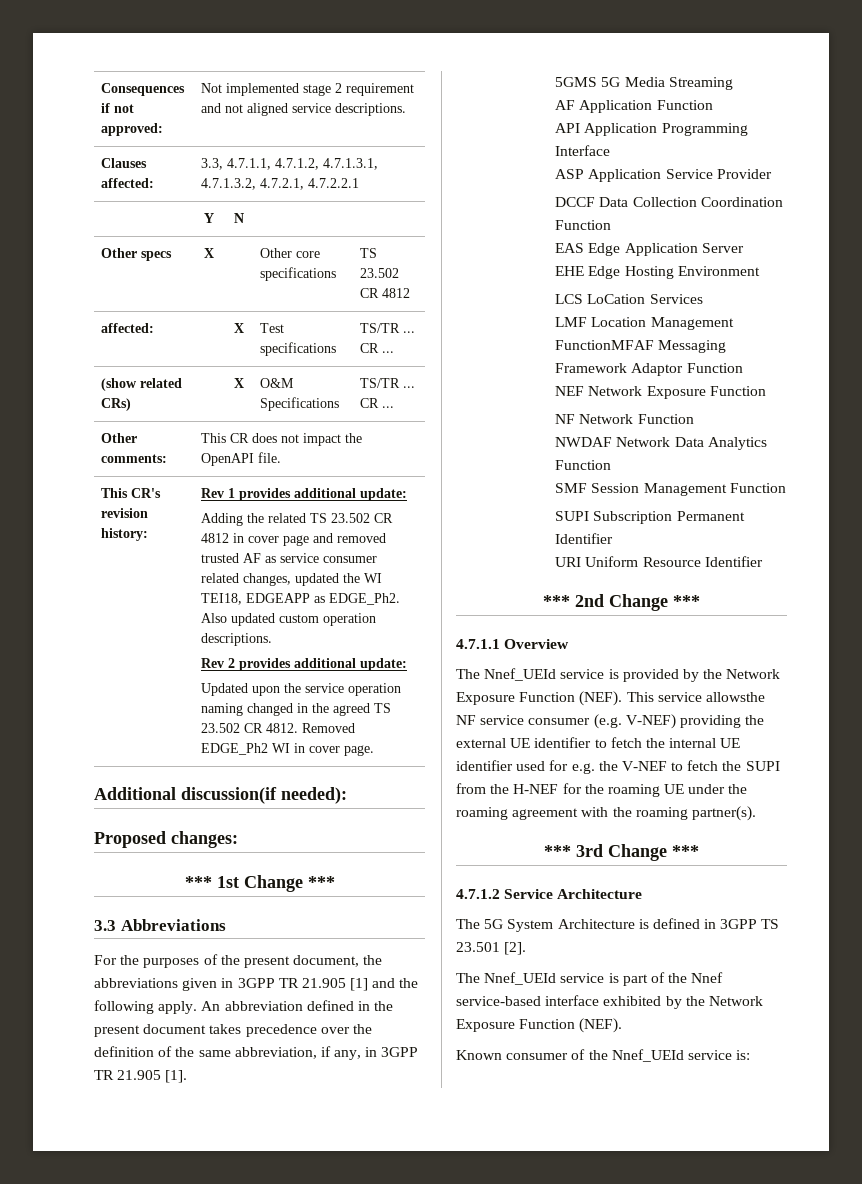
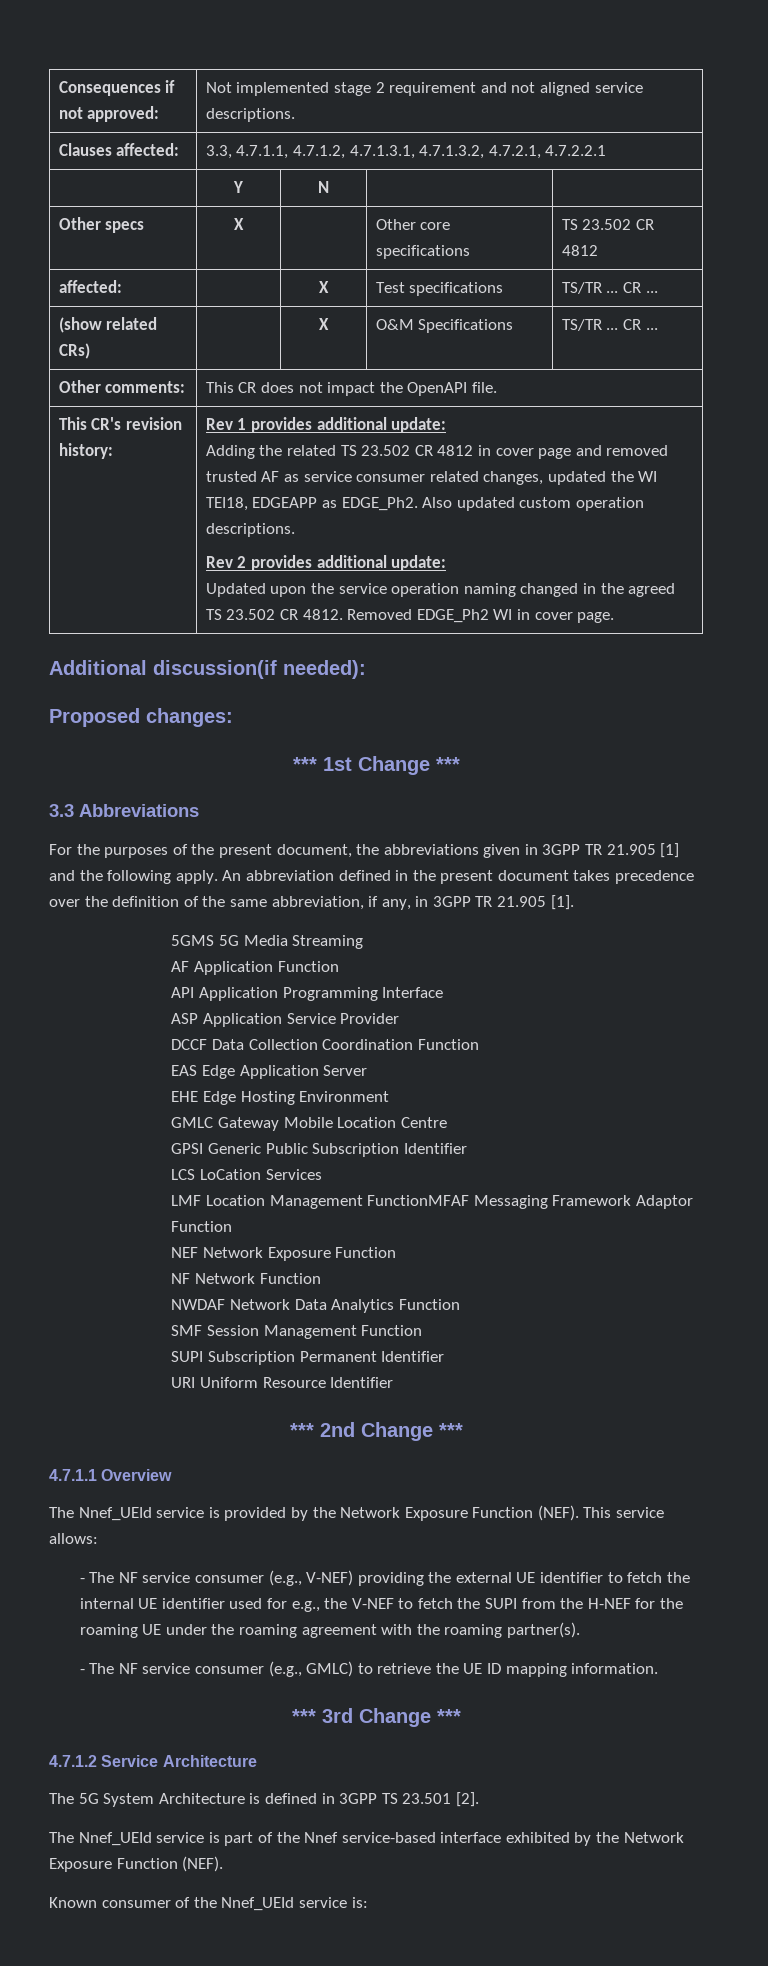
+ GMLC Gateway Mobile Location Centre
+ GPSI Generic Public Subscription Identifier
- This service allowsthe NF service consumer (e.g. V-NEF) providing the external UE identifier to fetch the internal UE identifier used for e.g. the V-NEF to fetch the SUPI from the H-NEF for the roaming UE under the roaming agreement with the roaming partner(s).
+ This service allows:
+ - The NF service consumer (e.g., V-NEF) providing the external UE identifier to fetch the internal UE identifier used for e.g., the V-NEF to fetch the SUPI from the H-NEF for the roaming UE under the roaming agreement with the roaming partner(s).
+ - The NF service consumer (e.g., GMLC) to retrieve the UE ID mapping information.

